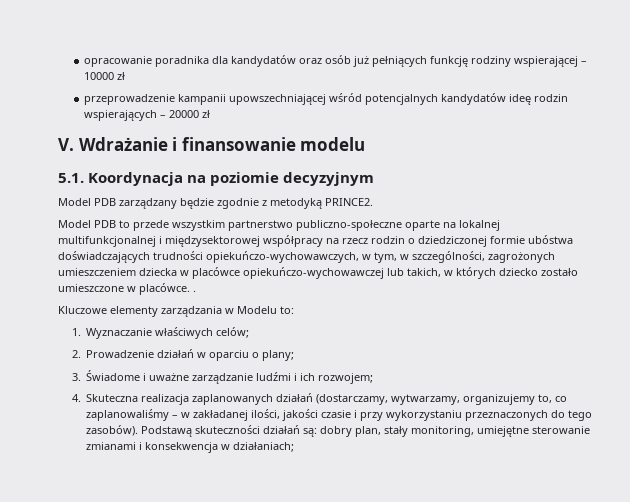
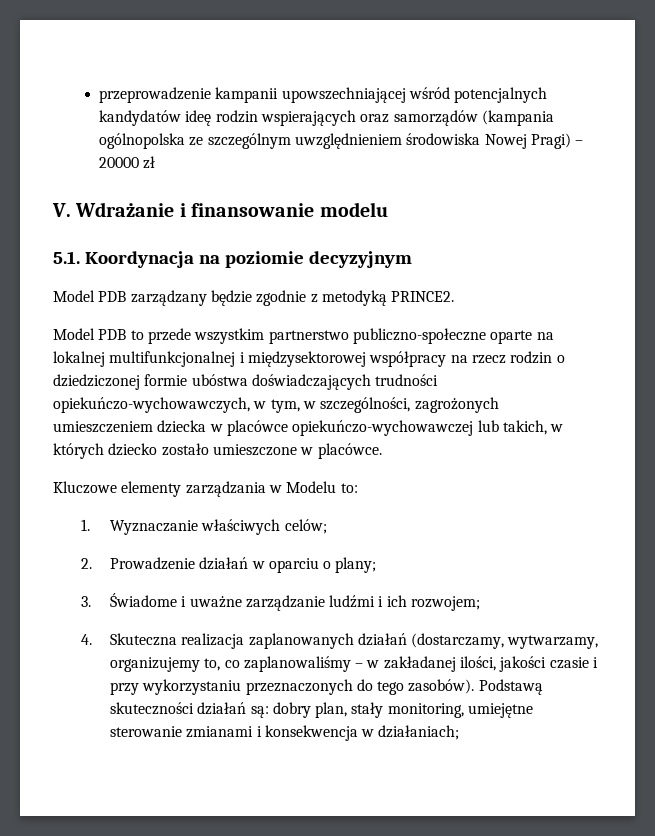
- opracowanie poradnika dla kandydatów oraz osób już pełniących funkcję rodziny wspierającej – 10000 zł
- przeprowadzenie kampanii upowszechniającej wśród potencjalnych kandydatów ideę rodzin wspierających – 20000 zł
+ przeprowadzenie kampanii upowszechniającej wśród potencjalnych kandydatów ideę rodzin wspierających oraz samorządów (kampania ogólnopolska ze szczególnym uwzględnieniem środowiska Nowej Pragi) – 20000 zł
- Model PDB to przede wszystkim partnerstwo publiczno-społeczne oparte na lokalnej multifunkcjonalnej i międzysektorowej współpracy na rzecz rodzin o dziedziczonej formie ubóstwa doświadczających trudności opiekuńczo-wychowawczych, w tym, w szczególności, zagrożonych umieszczeniem dziecka w placówce opiekuńczo-wychowawczej lub takich, w których dziecko zostało umieszczone w placówce. .
+ Model PDB to przede wszystkim partnerstwo publiczno-społeczne oparte na lokalnej multifunkcjonalnej i międzysektorowej współpracy na rzecz rodzin o dziedziczonej formie ubóstwa doświadczających trudności opiekuńczo-wychowawczych, w tym, w szczególności, zagrożonych umieszczeniem dziecka w placówce opiekuńczo-wychowawczej lub takich, w których dziecko zostało umieszczone w placówce.

